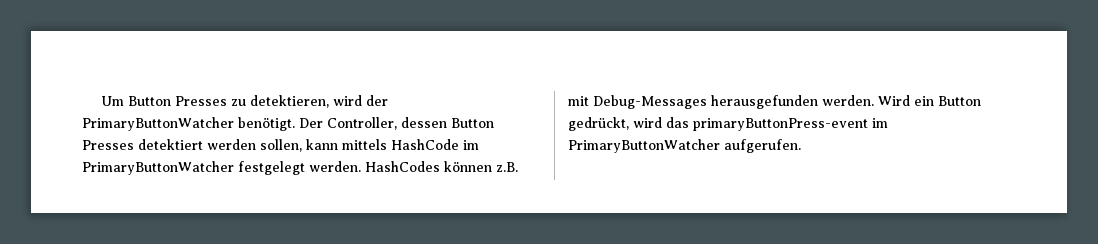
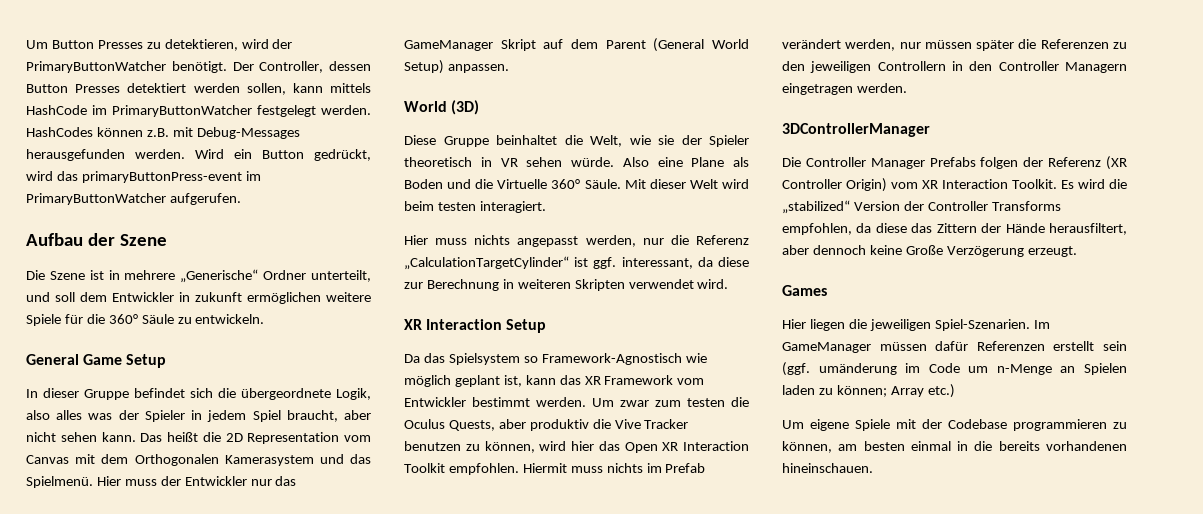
+ Aufbau der Szene
+ Die Szene ist in mehrere „Generische“ Ordner unterteilt, und soll dem Entwickler in zukunft ermöglichen weitere Spiele für die 360° Säule zu entwickeln.
+ General Game Setup
+ In dieser Gruppe befindet sich die übergeordnete Logik, also alles was der Spieler in jedem Spiel braucht, aber nicht sehen kann. Das heißt die 2D Representation vom Canvas mit dem Orthogonalen Kamerasystem und das Spielmenü. Hier muss der Entwickler nur das GameManager Skript auf dem Parent (General World Setup) anpassen.
+ World (3D)
+ Diese Gruppe beinhaltet die Welt, wie sie der Spieler theoretisch in VR sehen würde. Also eine Plane als Boden und die Virtuelle 360° Säule. Mit dieser Welt wird beim testen interagiert.
+ Hier muss nichts angepasst werden, nur die Referenz „CalculationTargetCylinder“ ist ggf. interessant, da diese zur Berechnung in weiteren Skripten verwendet wird.
+ XR Interaction Setup
+ Da das Spielsystem so Framework-Agnostisch wie möglich geplant ist, kann das XR Framework vom Entwickler bestimmt werden. Um zwar zum testen die Oculus Quests, aber produktiv die Vive Tracker benutzen zu können, wird hier das Open XR Interaction Toolkit empfohlen. Hiermit muss nichts im Prefab verändert werden, nur müssen später die Referenzen zu den jeweiligen Controllern in den Controller Managern eingetragen werden.
+ 3DControllerManager
+ Die Controller Manager Prefabs folgen der Referenz (XR Controller Origin) vom XR Interaction Toolkit. Es wird die „stabilized“ Version der Controller Transforms empfohlen, da diese das Zittern der Hände herausfiltert, aber dennoch keine Große Verzögerung erzeugt.
+ Games
+ Hier liegen die jeweiligen Spiel-Szenarien. Im GameManager müssen dafür Referenzen erstellt sein (ggf. umänderung im Code um n-Menge an Spielen laden zu können; Array etc.)
+ Um eigene Spiele mit der Codebase programmieren zu können, am besten einmal in die bereits vorhandenen hineinschauen.

